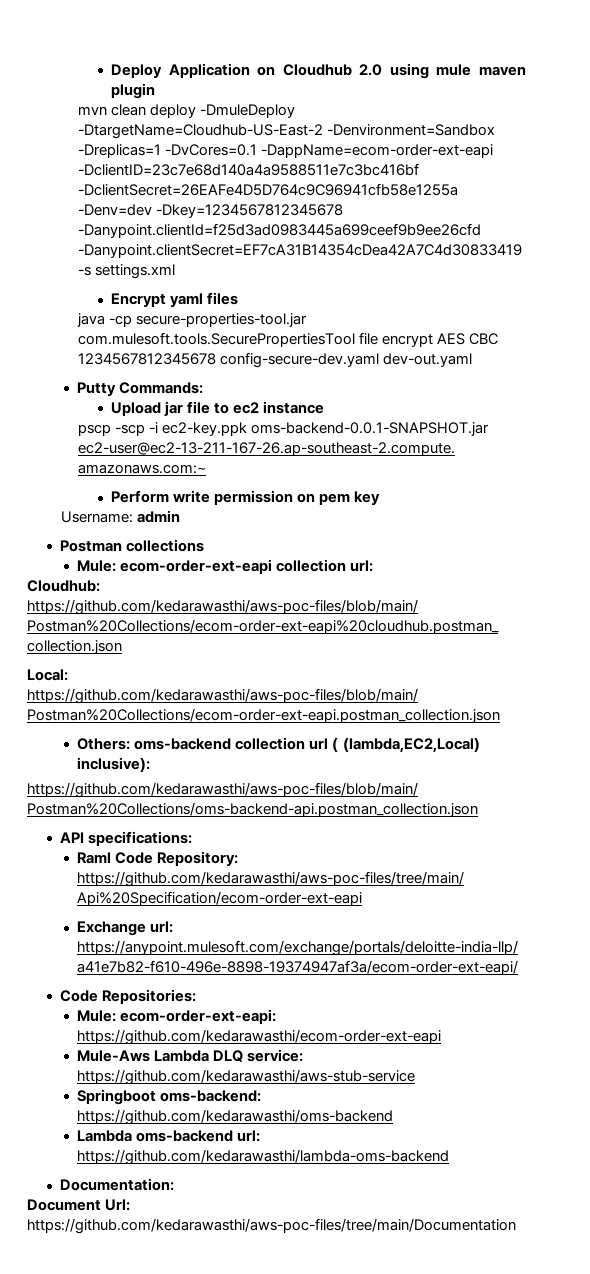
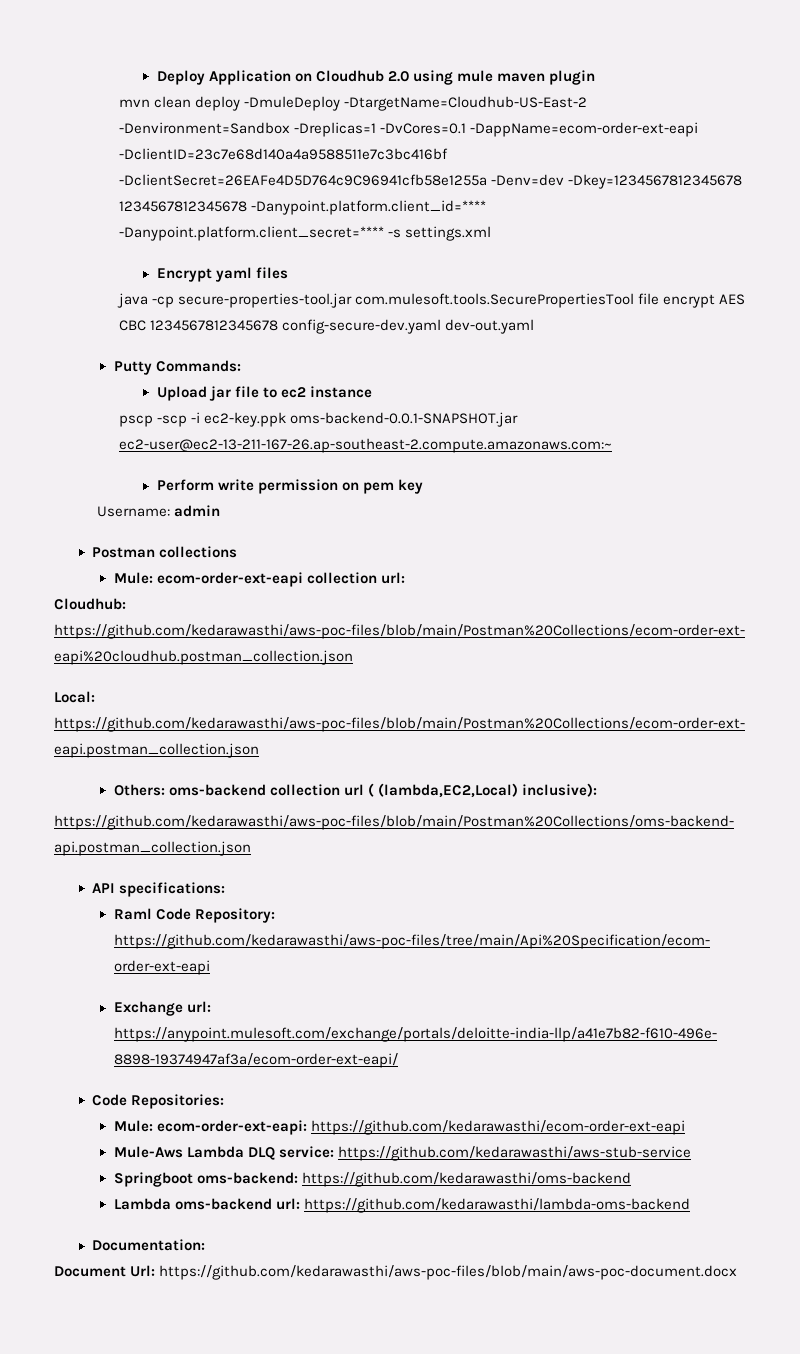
- mvn clean deploy -DmuleDeploy -DtargetName=Cloudhub-US-East-2 -Denvironment=Sandbox -Dreplicas=1 -DvCores=0.1 -DappName=ecom-order-ext-eapi -DclientID=23c7e68d140a4a9588511e7c3bc416bf -DclientSecret=26EAFe4D5D764c9C96941cfb58e1255a -Denv=dev -Dkey=1234567812345678 -Danypoint.clientId=f25d3ad0983445a699ceef9b9ee26cfd -Danypoint.clientSecret=EF7cA31B14354cDea42A7C4d30833419 -s settings.xml
+ mvn clean deploy -DmuleDeploy -DtargetName=Cloudhub-US-East-2 -Denvironment=Sandbox -Dreplicas=1 -DvCores=0.1 -DappName=ecom-order-ext-eapi -DclientID=23c7e68d140a4a9588511e7c3bc416bf -DclientSecret=26EAFe4D5D764c9C96941cfb58e1255a -Denv=dev -Dkey=1234567812345678 1234567812345678 -Danypoint.platform.client_id=**** -Danypoint.platform.client_secret=**** -s settings.xml
- Document Url: https://github.com/kedarawasthi/aws-poc-files/tree/main/Documentation
+ Document Url: https://github.com/kedarawasthi/aws-poc-files/blob/main/aws-poc-document.docx

